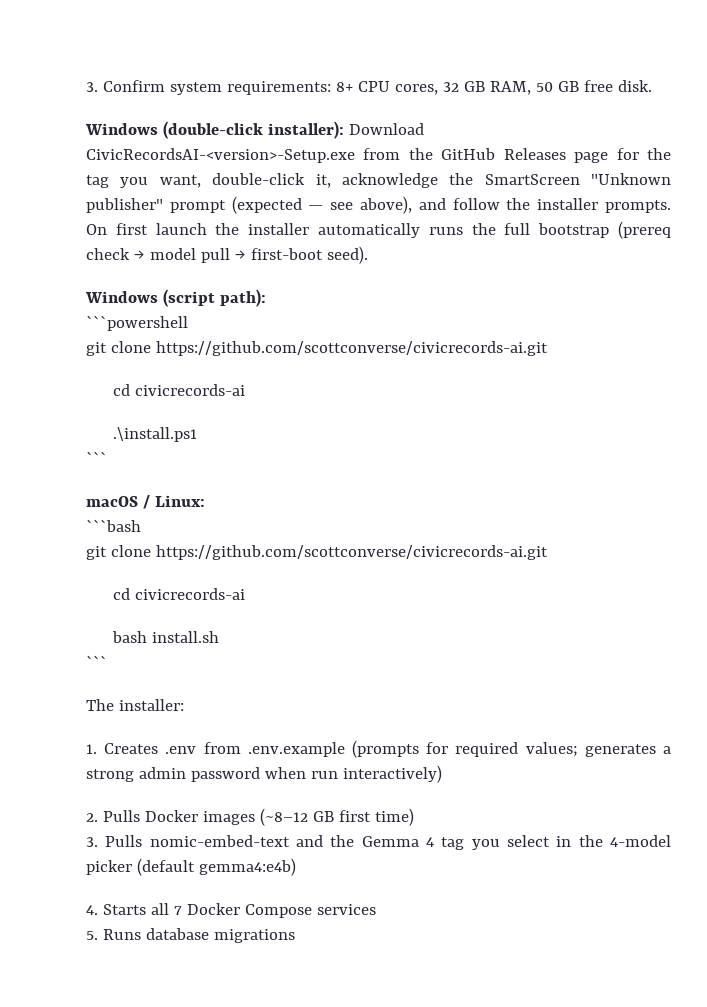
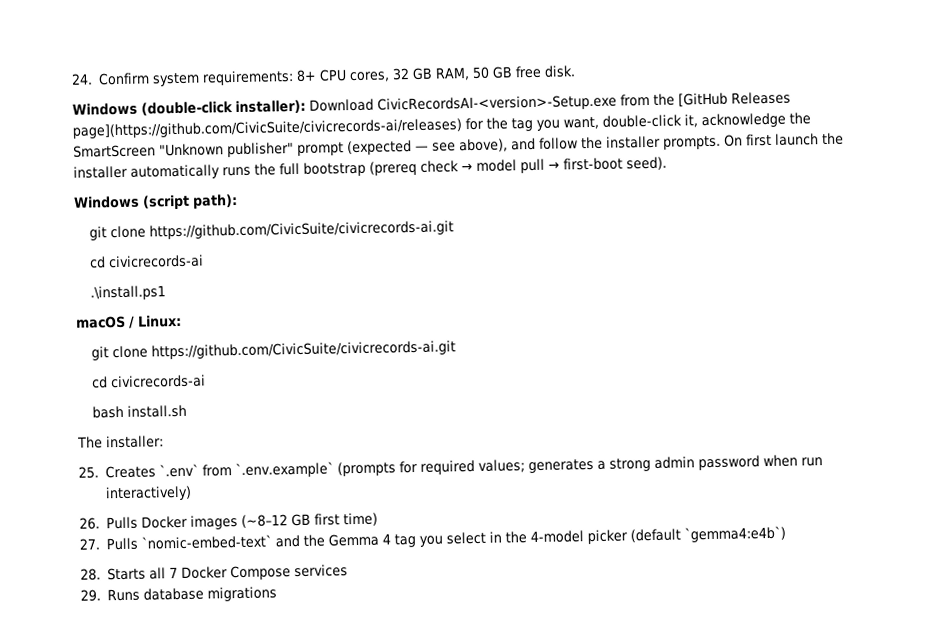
- 3. Confirm system requirements: 8+ CPU cores, 32 GB RAM, 50 GB free disk.
+ 24. Confirm system requirements: 8+ CPU cores, 32 GB RAM, 50 GB free disk.
- Windows (double-click installer): Download CivicRecordsAI-<version>-Setup.exe from the GitHub Releases page for the tag you want, double-click it, acknowledge the SmartScreen "Unknown publisher" prompt (expected — see above), and follow the installer prompts.
+ Windows (double-click installer): Download CivicRecordsAI-<version>-Setup.exe from the [GitHub Releases page](https://github.com/CivicSuite/civicrecords-ai/releases) for the tag you want, double-click it, acknowledge the SmartScreen "Unknown publisher" prompt (expected — see above), and follow the installer prompts.
  Windows (script path):
- ```powershell
- git clone https://github.com/scottconverse/civicrecords-ai.git
+ git clone https://github.com/CivicSuite/civicrecords-ai.git
  .\install.ps1
- ```
  macOS / Linux:
- ```bash
- git clone https://github.com/scottconverse/civicrecords-ai.git
+ git clone https://github.com/CivicSuite/civicrecords-ai.git
  bash install.sh
- ```
- 1. Creates .env from .env.example (prompts for required values; generates a strong admin password when run interactively)
+ 25. Creates `.env` from `.env.example` (prompts for required values; generates a strong admin password when run interactively)
- 2. Pulls Docker images (~8–12 GB first time)
+ 26. Pulls Docker images (~8–12 GB first time)
- 3. Pulls nomic-embed-text and the Gemma 4 tag you select in the 4-model picker (default gemma4:e4b)
- 4. Starts all 7 Docker Compose services
+ 27. Pulls `nomic-embed-text` and the Gemma 4 tag you select in the 4-model picker (default `gemma4:e4b`)
+ 28. Starts all 7 Docker Compose services
- 5. Runs database migrations
+ 29. Runs database migrations

